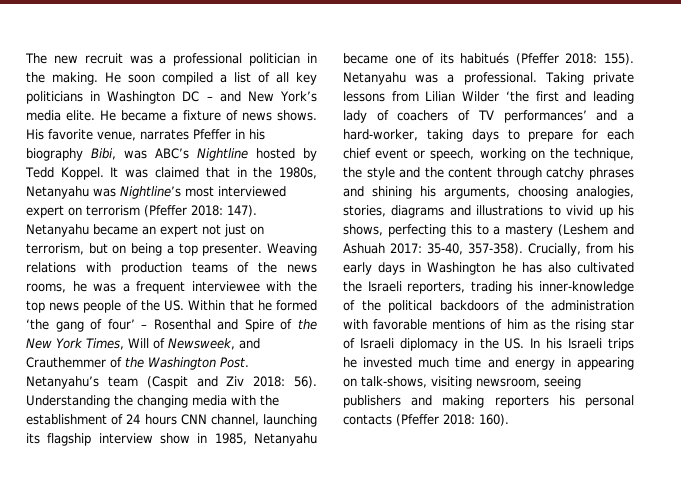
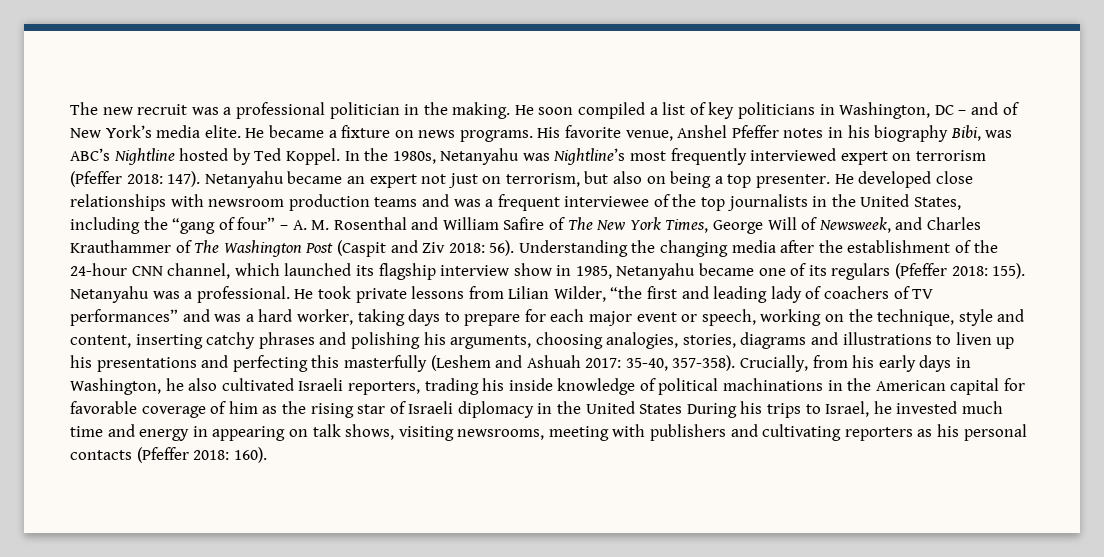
- He soon compiled a list of all key politicians in Washington DC – and New York’s media elite.
+ He soon compiled a list of key politicians in Washington, DC – and of New York’s media elite.
- He became a fixture of news shows. His favorite venue, narrates Pfeffer in his biography Bibi, was ABC’s Nightline hosted by Tedd Koppel. It was claimed that in the 1980s, Netanyahu was Nightline’s most interviewed expert on terrorism (Pfeffer 2018: 147).
+ He became a fixture on news programs. His favorite venue, Anshel Pfeffer notes in his biography Bibi, was ABC’s Nightline hosted by Ted Koppel. In the 1980s, Netanyahu was Nightline’s most frequently interviewed expert on terrorism (Pfeffer 2018: 147).
- Netanyahu became an expert not just on terrorism, but on being a top presenter.
+ Netanyahu became an expert not just on terrorism, but also on being a top presenter.
- Weaving relations with production teams of the news rooms, he was a frequent interviewee with the top news people of the US. Within that he formed ‘the gang of four’ – Rosenthal and Spire of the New York Times, Will of Newsweek, and Crauthemmer of the Washington Post. Netanyahu’s team (Caspit and Ziv 2018: 56).
+ He developed close relationships with newsroom production teams and was a frequent interviewee of the top journalists in the United States, including the “gang of four” – A. M. Rosenthal and William Safire of The New York Times, George Will of Newsweek, and Charles Krauthammer of The Washington Post (Caspit and Ziv 2018: 56).
- Understanding the changing media with the establishment of 24 hours CNN channel, launching its flagship interview show in 1985, Netanyahu became one of its habitués (Pfeffer 2018: 155).
+ Understanding the changing media after the establishment of the 24-hour CNN channel, which launched its flagship interview show in 1985, Netanyahu became one of its regulars (Pfeffer 2018: 155).
- Taking private lessons from Lilian Wilder ‘the first and leading lady of coachers of TV performances’ and a hard-worker, taking days to prepare for each chief event or speech, working on the technique, the style and the content through catchy phrases and shining his arguments, choosing analogies, stories, diagrams and illustrations to vivid up his shows, perfecting this to a mastery (Leshem and Ashuah 2017: 35-40, 357-358).
+ He took private lessons from Lilian Wilder, “the first and leading lady of coachers of TV performances” and was a hard worker, taking days to prepare for each major event or speech, working on the technique, style and content, inserting catchy phrases and polishing his arguments, choosing analogies, stories, diagrams and illustrations to liven up his presentations and perfecting this masterfully (Leshem and Ashuah 2017: 35-40, 357-358).
- Crucially, from his early days in Washington he has also cultivated the Israeli reporters, trading his inner-knowledge of the political backdoors of the administration with favorable mentions of him as the rising star of Israeli diplomacy in the US. In his Israeli trips he invested much time and energy in appearing on talk-shows, visiting newsroom, seeing publishers and making reporters his personal contacts (Pfeffer 2018: 160).
+ Crucially, from his early days in Washington, he also cultivated Israeli reporters, trading his inside knowledge of political machinations in the American capital for favorable coverage of him as the rising star of Israeli diplomacy in the United States During his trips to Israel, he invested much time and energy in appearing on talk shows, visiting newsrooms, meeting with publishers and cultivating reporters as his personal contacts (Pfeffer 2018: 160).

